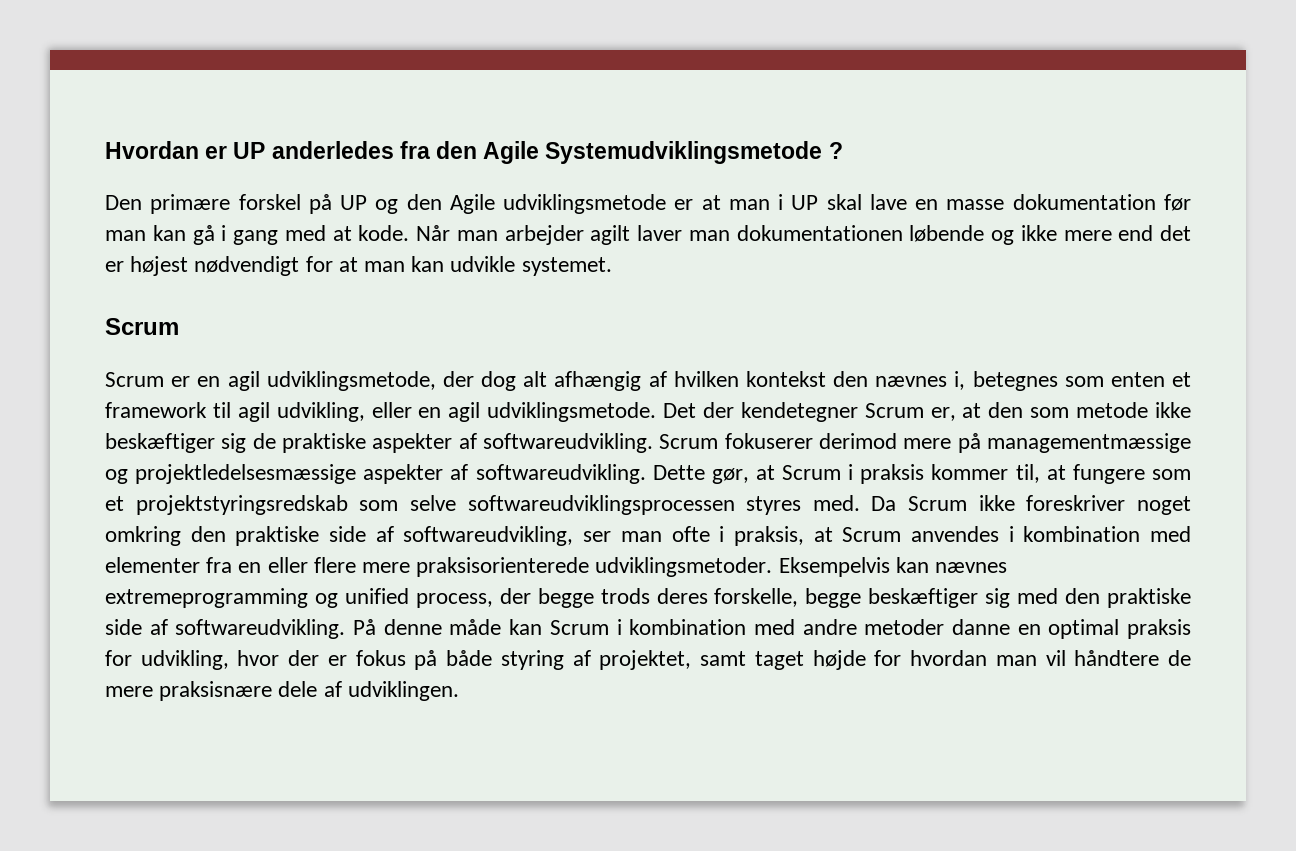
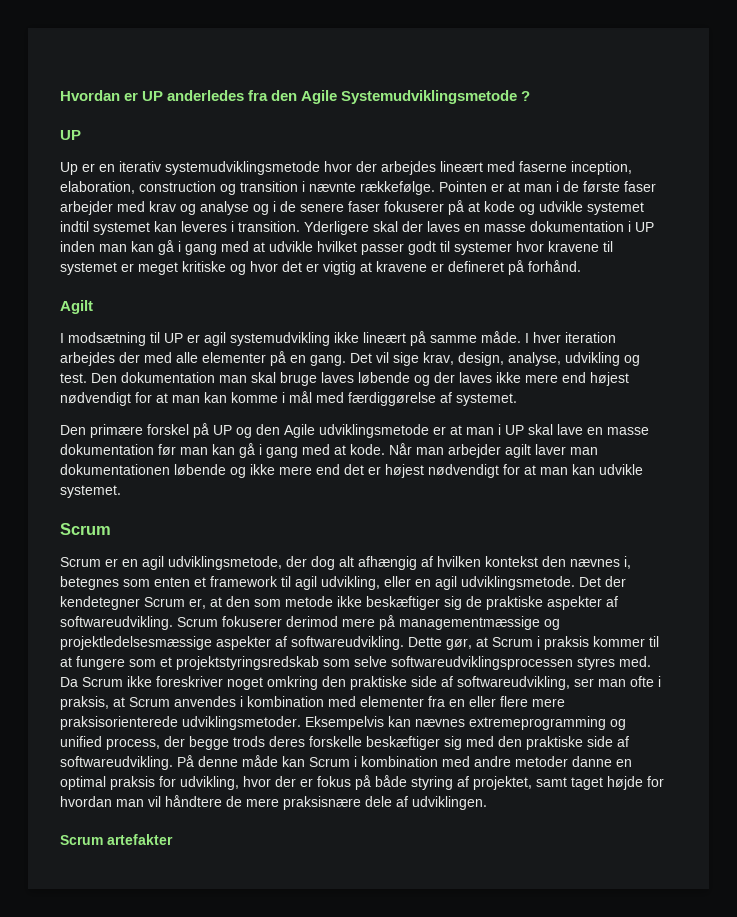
  Hvordan er UP anderledes fra den Agile Systemudviklingsmetode ?
+ UP
+ Up er en iterativ systemudviklingsmetode hvor der arbejdes lineært med faserne inception, elaboration, construction og transition i nævnte rækkefølge. Pointen er at man i de første faser arbejder med krav og analyse og i de senere faser fokuserer på at kode og udvikle systemet indtil systemet kan leveres i transition. Yderligere skal der laves en masse dokumentation i UP inden man kan gå i gang med at udvikle hvilket passer godt til systemer hvor kravene til systemet er meget kritiske og hvor det er vigtig at kravene er defineret på forhånd.
+ Agilt
+ I modsætning til UP er agil systemudvikling ikke lineært på samme måde. I hver iteration arbejdes der med alle elementer på en gang. Det vil sige krav, design, analyse, udvikling og test. Den dokumentation man skal bruge laves løbende og der laves ikke mere end højest nødvendigt for at man kan komme i mål med færdiggørelse af systemet.
- Dette gør, at Scrum i praksis kommer til, at fungere som et projektstyringsredskab som selve softwareudviklingsprocessen styres med.
+ Dette gør, at Scrum i praksis kommer til at fungere som et projektstyringsredskab som selve softwareudviklingsprocessen styres med.
- Eksempelvis kan nævnes extremeprogramming og unified process, der begge trods deres forskelle, begge beskæftiger sig med den praktiske side af softwareudvikling.
+ Eksempelvis kan nævnes extremeprogramming og unified process, der begge trods deres forskelle beskæftiger sig med den praktiske side af softwareudvikling.
+ Scrum artefakter

